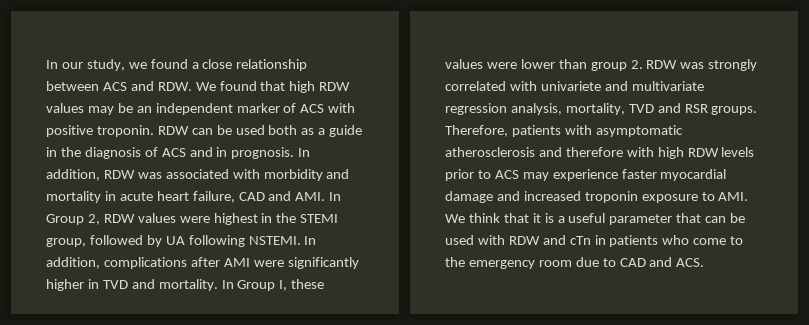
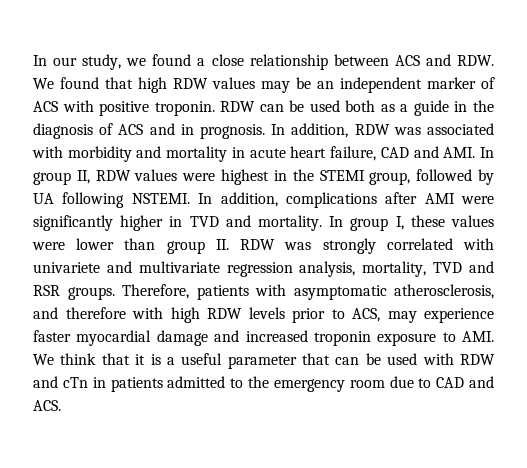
- In addition, RDW was associated with morbidity and mortality in acute heart failure, CAD and AMI. In Group 2, RDW values were highest in the STEMI group, followed by UA following NSTEMI.
+ In addition, RDW was associated with morbidity and mortality in acute heart failure, CAD and AMI. In group II, RDW values were highest in the STEMI group, followed by UA following NSTEMI.
- In Group I, these values were lower than group 2. RDW was strongly correlated with univariete and multivariate regression analysis, mortality, TVD and RSR groups.
+ In group I, these values were lower than group II. RDW was strongly correlated with univariete and multivariate regression analysis, mortality, TVD and RSR groups.
- Therefore, patients with asymptomatic atherosclerosis and therefore with high RDW levels prior to ACS may experience faster myocardial damage and increased troponin exposure to AMI. We think that it is a useful parameter that can be used with RDW and cTn in patients who come to the emergency room due to CAD and ACS.
+ Therefore, patients with asymptomatic atherosclerosis, and therefore with high RDW levels prior to ACS, may experience faster myocardial damage and increased troponin exposure to AMI. We think that it is a useful parameter that can be used with RDW and cTn in patients admitted to the emergency room due to CAD and ACS.

